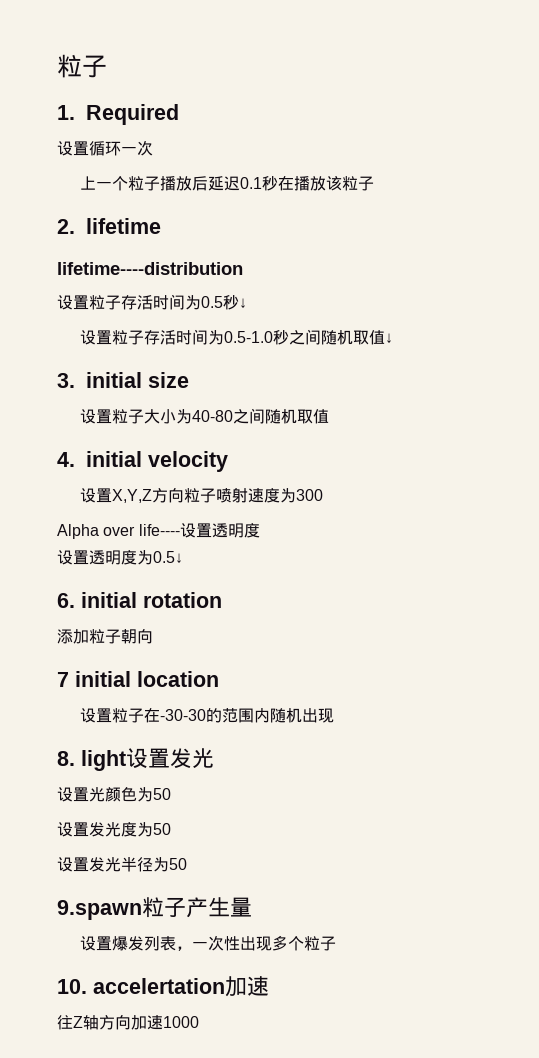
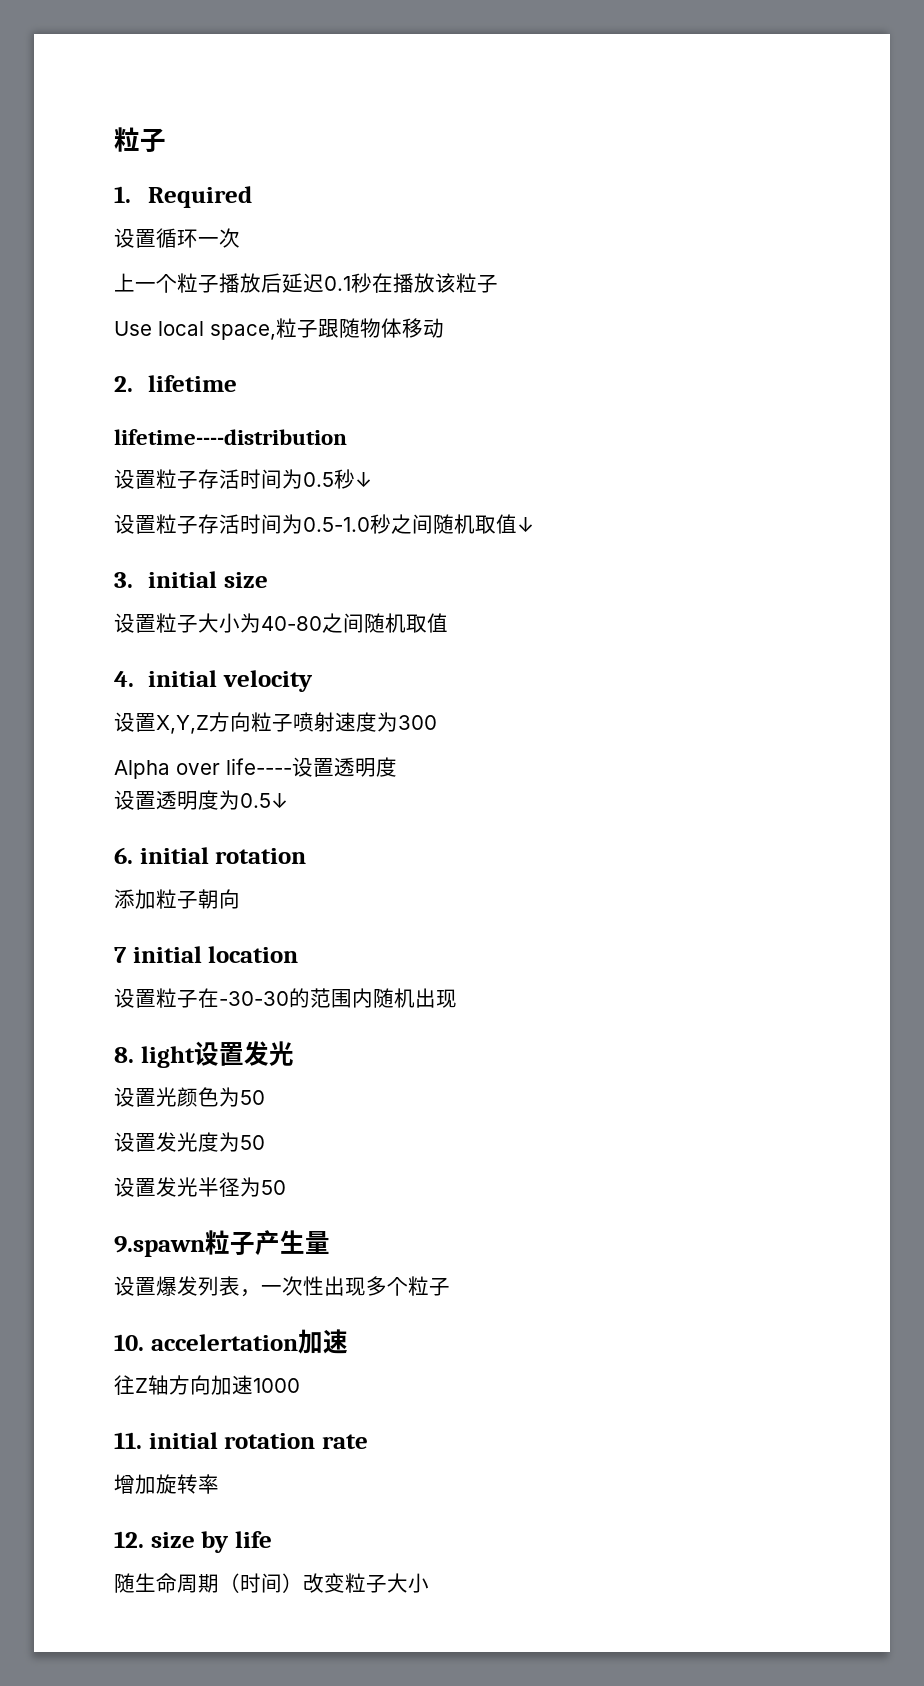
+ Use local space,粒子跟随物体移动
+ 11. initial rotation rate
+ 增加旋转率
+ 12. size by life
+ 随生命周期（时间）改变粒子大小

